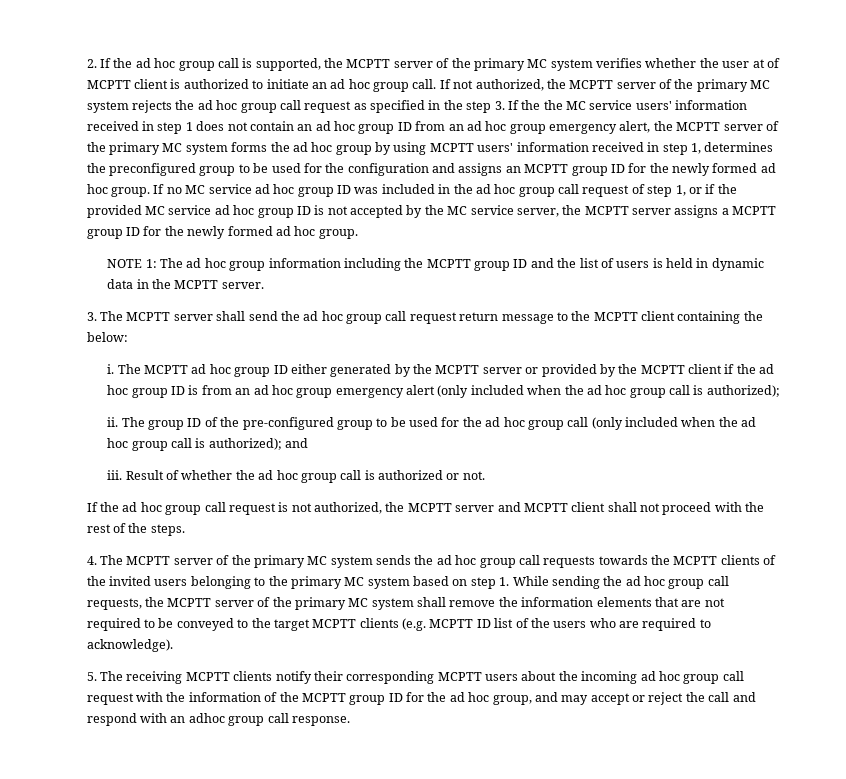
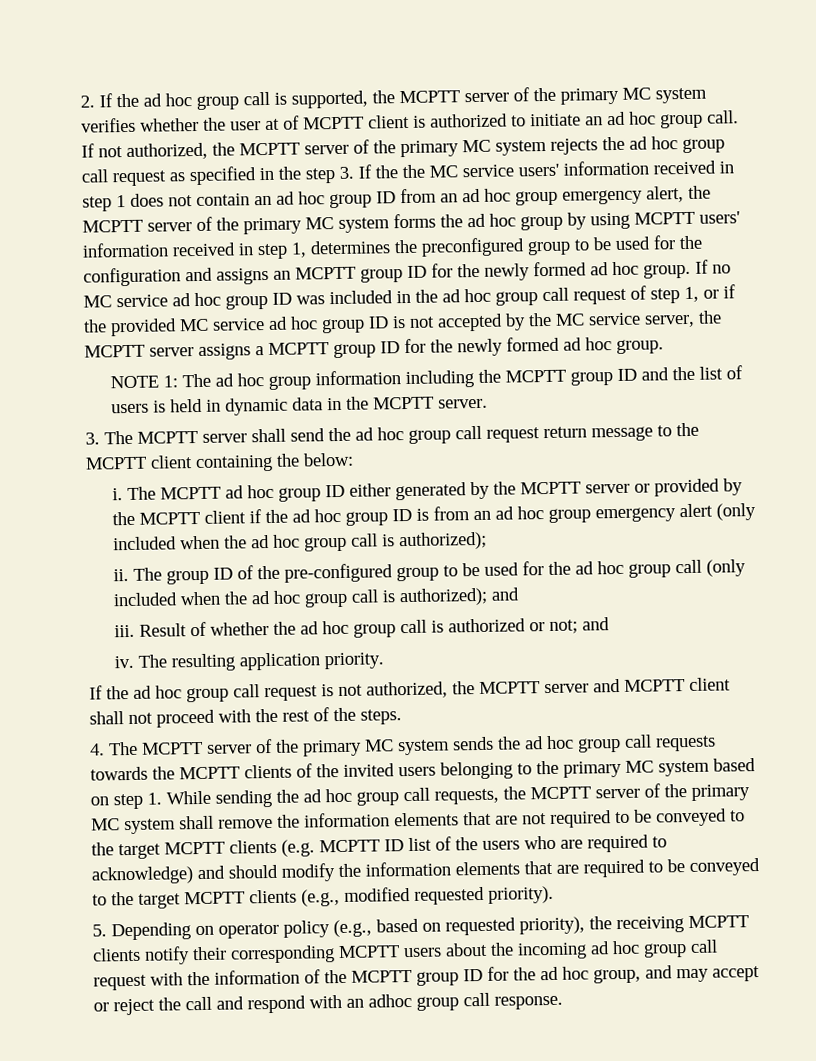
- Result of whether the ad hoc group call is authorized or not.
+ Result of whether the ad hoc group call is authorized or not; and
+ iv. The resulting application priority.
- 4. The MCPTT server of the primary MC system sends the ad hoc group call requests towards the MCPTT clients of the invited users belonging to the primary MC system based on step 1. While sending the ad hoc group call requests, the MCPTT server of the primary MC system shall remove the information elements that are not required to be conveyed to the target MCPTT clients (e.g. MCPTT ID list of the users who are required to acknowledge).
- 5. The receiving MCPTT clients notify their corresponding MCPTT users about the incoming ad hoc group call request with the information of the MCPTT group ID for the ad hoc group, and may accept or reject the call and respond with an adhoc group call response.
+ 4. The MCPTT server of the primary MC system sends the ad hoc group call requests towards the MCPTT clients of the invited users belonging to the primary MC system based on step 1. While sending the ad hoc group call requests, the MCPTT server of the primary MC system shall remove the information elements that are not required to be conveyed to the target MCPTT clients (e.g. MCPTT ID list of the users who are required to acknowledge) and should modify the information elements that are required to be conveyed to the target MCPTT clients (e.g., modified requested priority).
+ 5. Depending on operator policy (e.g., based on requested priority), the receiving MCPTT clients notify their corresponding MCPTT users about the incoming ad hoc group call request with the information of the MCPTT group ID for the ad hoc group, and may accept or reject the call and respond with an adhoc group call response.

